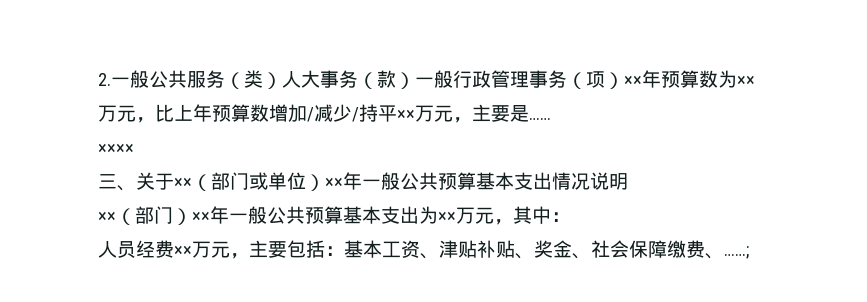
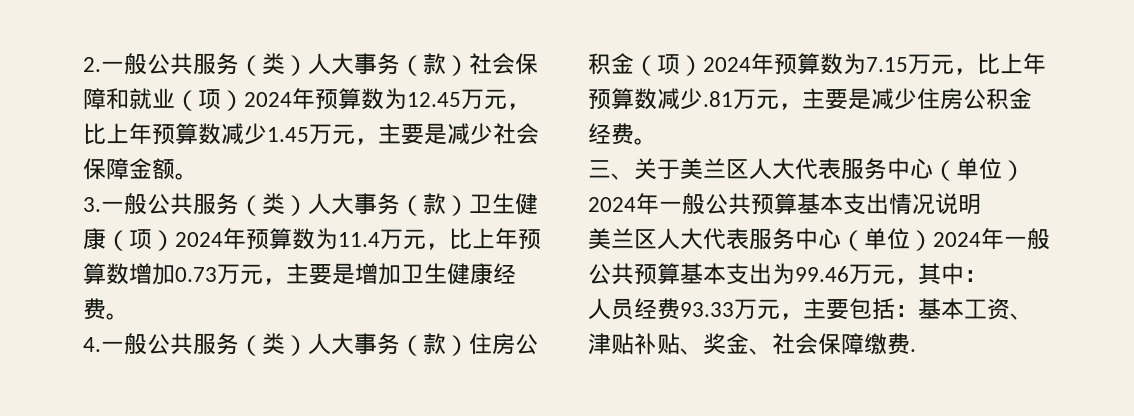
- 2.一般公共服务（类）人大事务（款）一般行政管理事务（项）××年预算数为××万元，比上年预算数增加/减少/持平××万元，主要是……
- ××××
- 三、关于××（部门或单位）××年一般公共预算基本支出情况说明
+ 2.一般公共服务（类）人大事务（款）社会保障和就业（项）2024年预算数为12.45万元，比上年预算数减少1.45万元，主要是减少社会保障金额。
+ 3.一般公共服务（类）人大事务（款）卫生健康（项）2024年预算数为11.4万元，比上年预算数增加0.73万元，主要是增加卫生健康经费。
+ 4.一般公共服务（类）人大事务（款）住房公积金（项）2024年预算数为7.15万元，比上年预算数减少.81万元，主要是减少住房公积金经费。
+ 三、关于美兰区人大代表服务中心（单位）2024年一般公共预算基本支出情况说明
- ××（部门）××年一般公共预算基本支出为××万元，其中：
+ 美兰区人大代表服务中心（单位）2024年一般公共预算基本支出为99.46万元，其中：
- 人员经费××万元，主要包括：基本工资、津贴补贴、奖金、社会保障缴费、……;
+ 人员经费93.33万元，主要包括：基本工资、津贴补贴、奖金、社会保障缴费.

